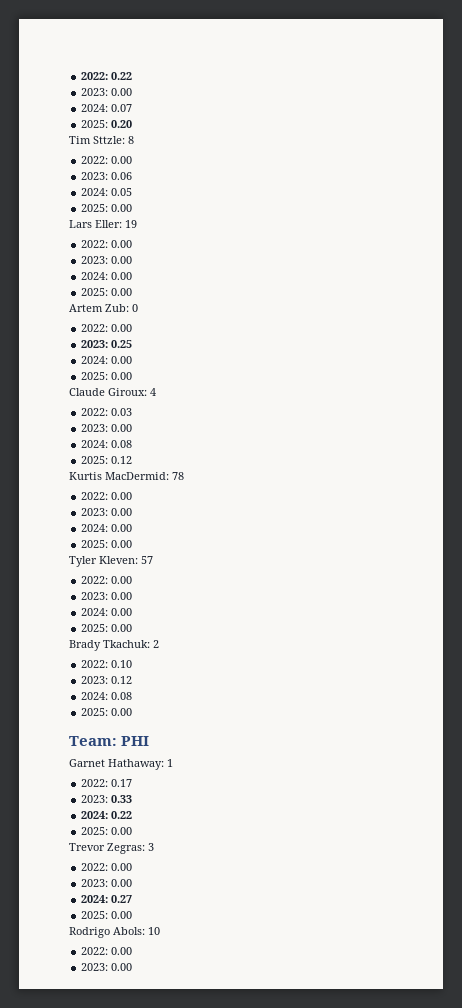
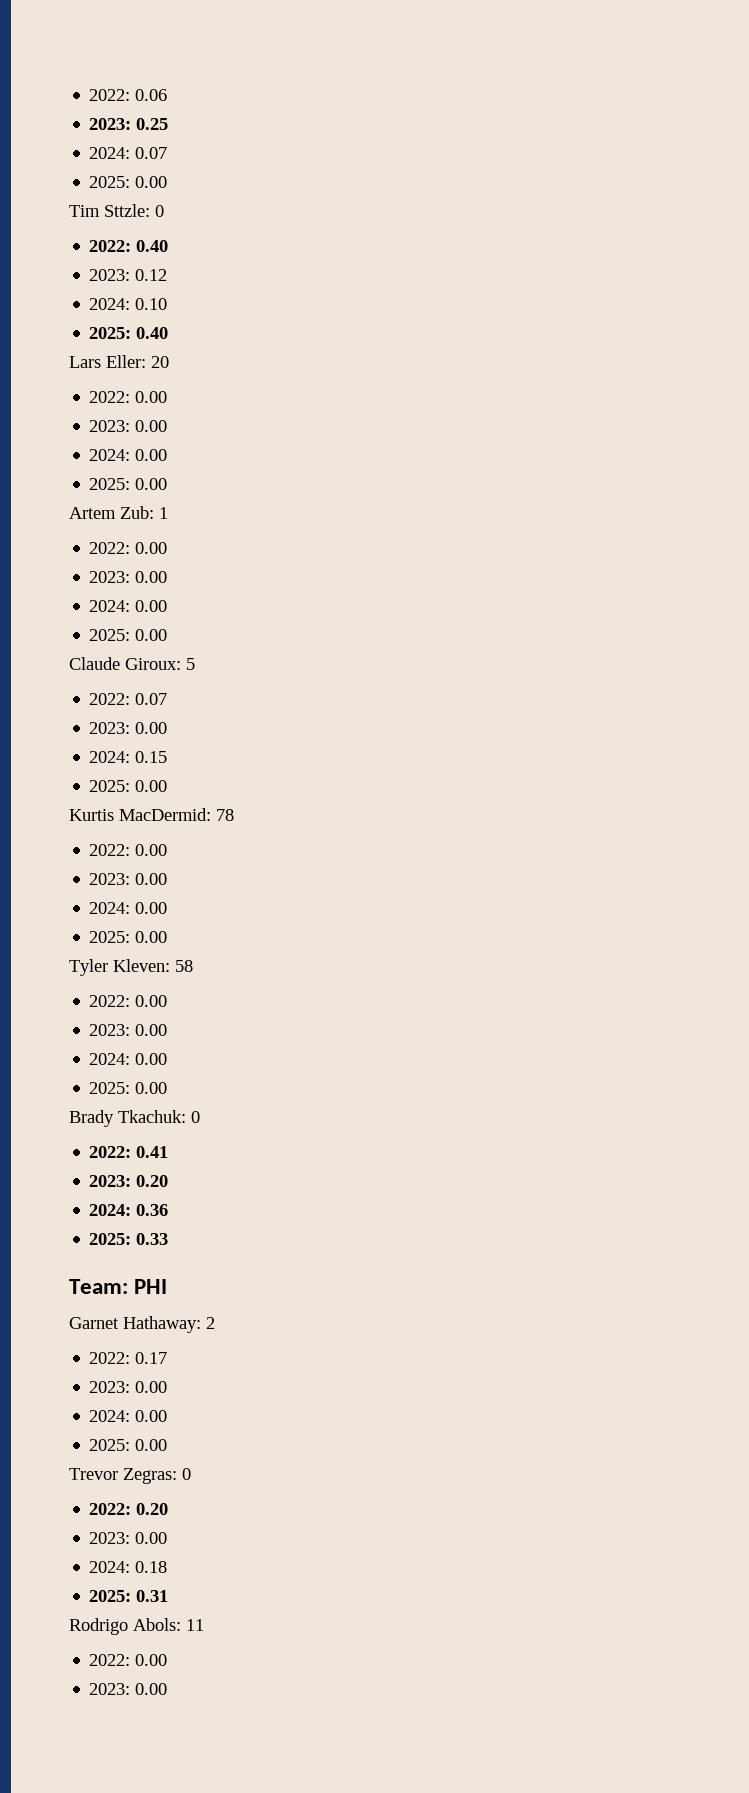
- 2022: 0.22
- 2023: 0.00
+ 2022: 0.06
+ 2023: 0.25
  2024: 0.07
- 2025: 0.20
+ 2025: 0.00
- Tim Sttzle: 8
- 2022: 0.00
- 2023: 0.06
- 2024: 0.05
- 2025: 0.00
+ Tim Sttzle: 0
+ 2022: 0.40
+ 2023: 0.12
+ 2024: 0.10
+ 2025: 0.40
- Lars Eller: 19
+ Lars Eller: 20
- Artem Zub: 0
+ Artem Zub: 1
  2022: 0.00
- 2023: 0.25
+ 2023: 0.00
- Claude Giroux: 4
- 2022: 0.03
+ Claude Giroux: 5
+ 2022: 0.07
  2023: 0.00
- 2024: 0.08
- 2025: 0.12
+ 2024: 0.15
+ 2025: 0.00
- Tyler Kleven: 57
+ Tyler Kleven: 58
- Brady Tkachuk: 2
- 2022: 0.10
- 2023: 0.12
- 2024: 0.08
- 2025: 0.00
+ Brady Tkachuk: 0
+ 2022: 0.41
+ 2023: 0.20
+ 2024: 0.36
+ 2025: 0.33
- Garnet Hathaway: 1
+ Garnet Hathaway: 2
  2022: 0.17
- 2023: 0.33
- 2024: 0.22
+ 2023: 0.00
+ 2024: 0.00
- Trevor Zegras: 3
- 2022: 0.00
+ Trevor Zegras: 0
+ 2022: 0.20
  2023: 0.00
- 2024: 0.27
- 2025: 0.00
- Rodrigo Abols: 10
+ 2024: 0.18
+ 2025: 0.31
+ Rodrigo Abols: 11

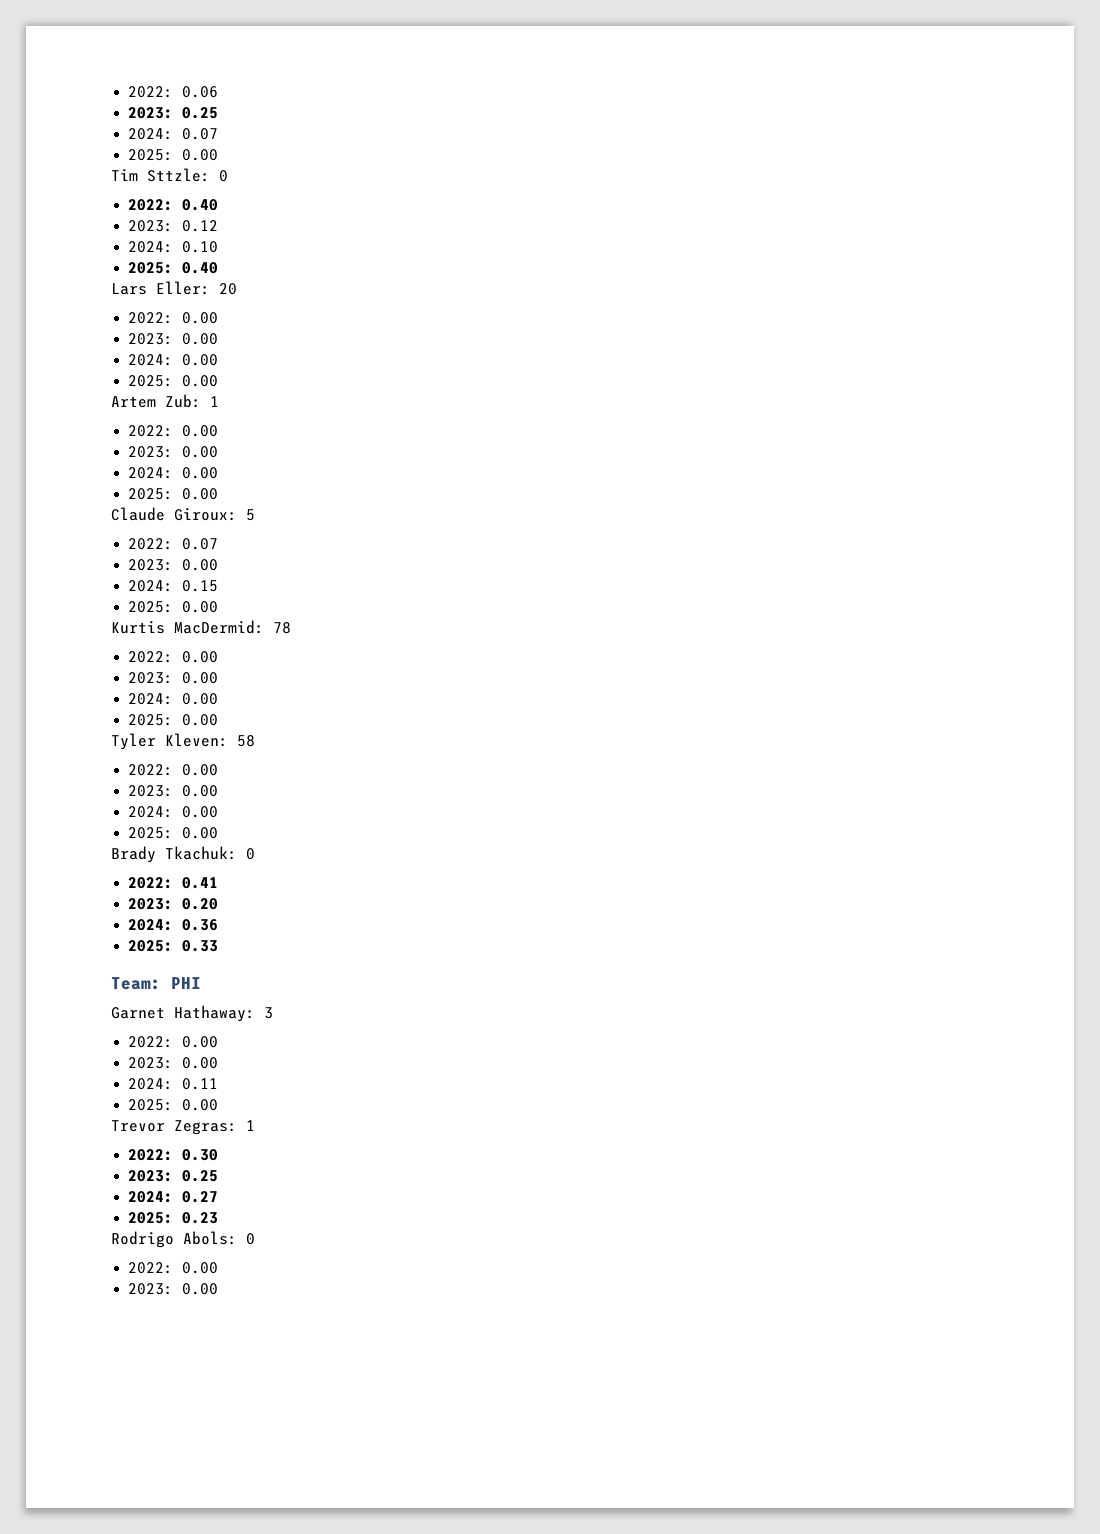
- Garnet Hathaway: 2
- 2022: 0.17
+ Garnet Hathaway: 3
+ 2022: 0.00
  2023: 0.00
- 2024: 0.00
+ 2024: 0.11
- Trevor Zegras: 0
- 2022: 0.20
- 2023: 0.00
- 2024: 0.18
- 2025: 0.31
+ Trevor Zegras: 1
+ 2022: 0.30
+ 2023: 0.25
+ 2024: 0.27
+ 2025: 0.23
- Rodrigo Abols: 11
+ Rodrigo Abols: 0

